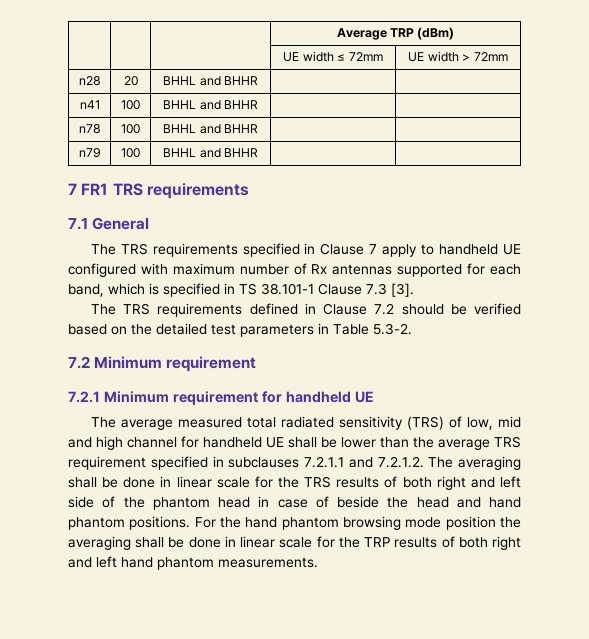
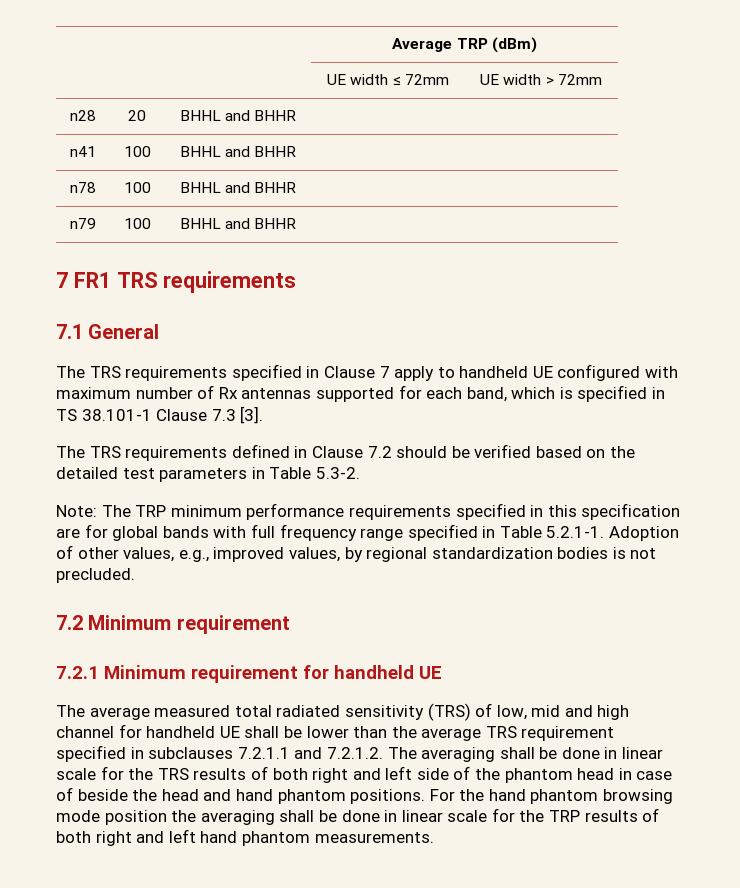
+ Note: The TRP minimum performance requirements specified in this specification are for global bands with full frequency range specified in Table 5.2.1-1. Adoption of other values, e.g., improved values, by regional standardization bodies is not precluded.

